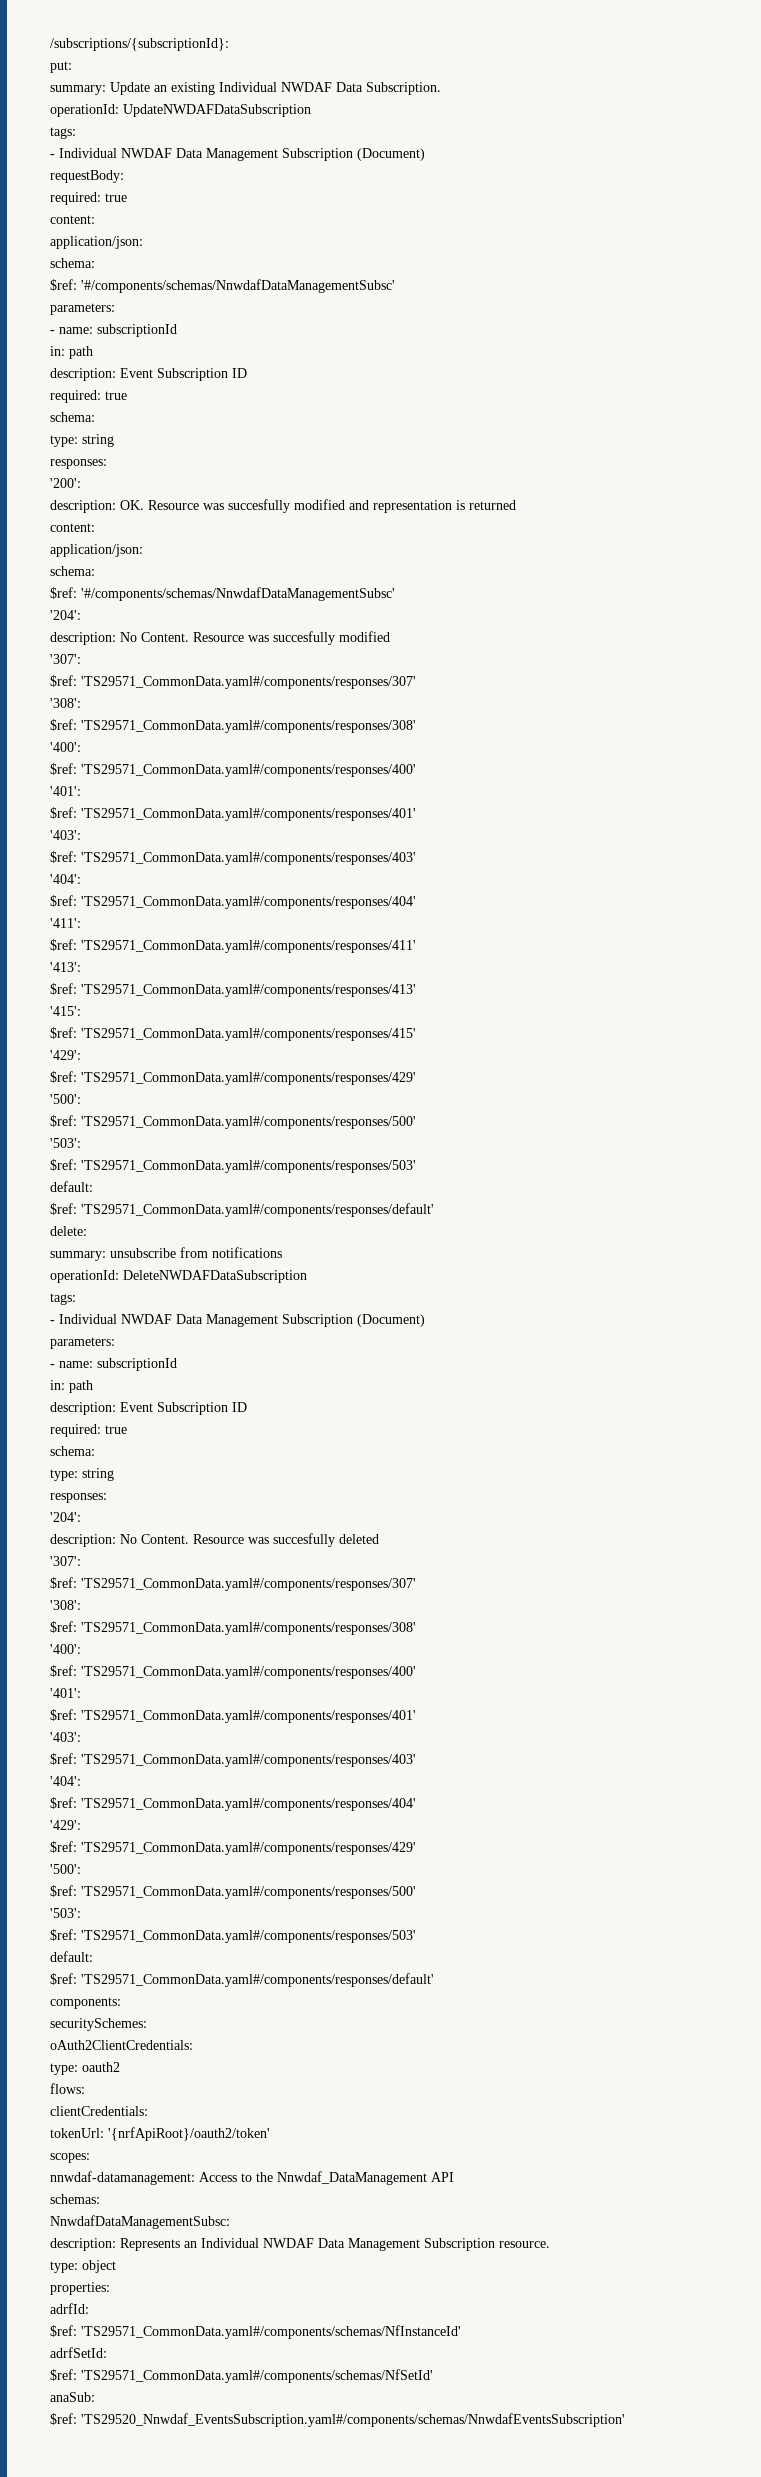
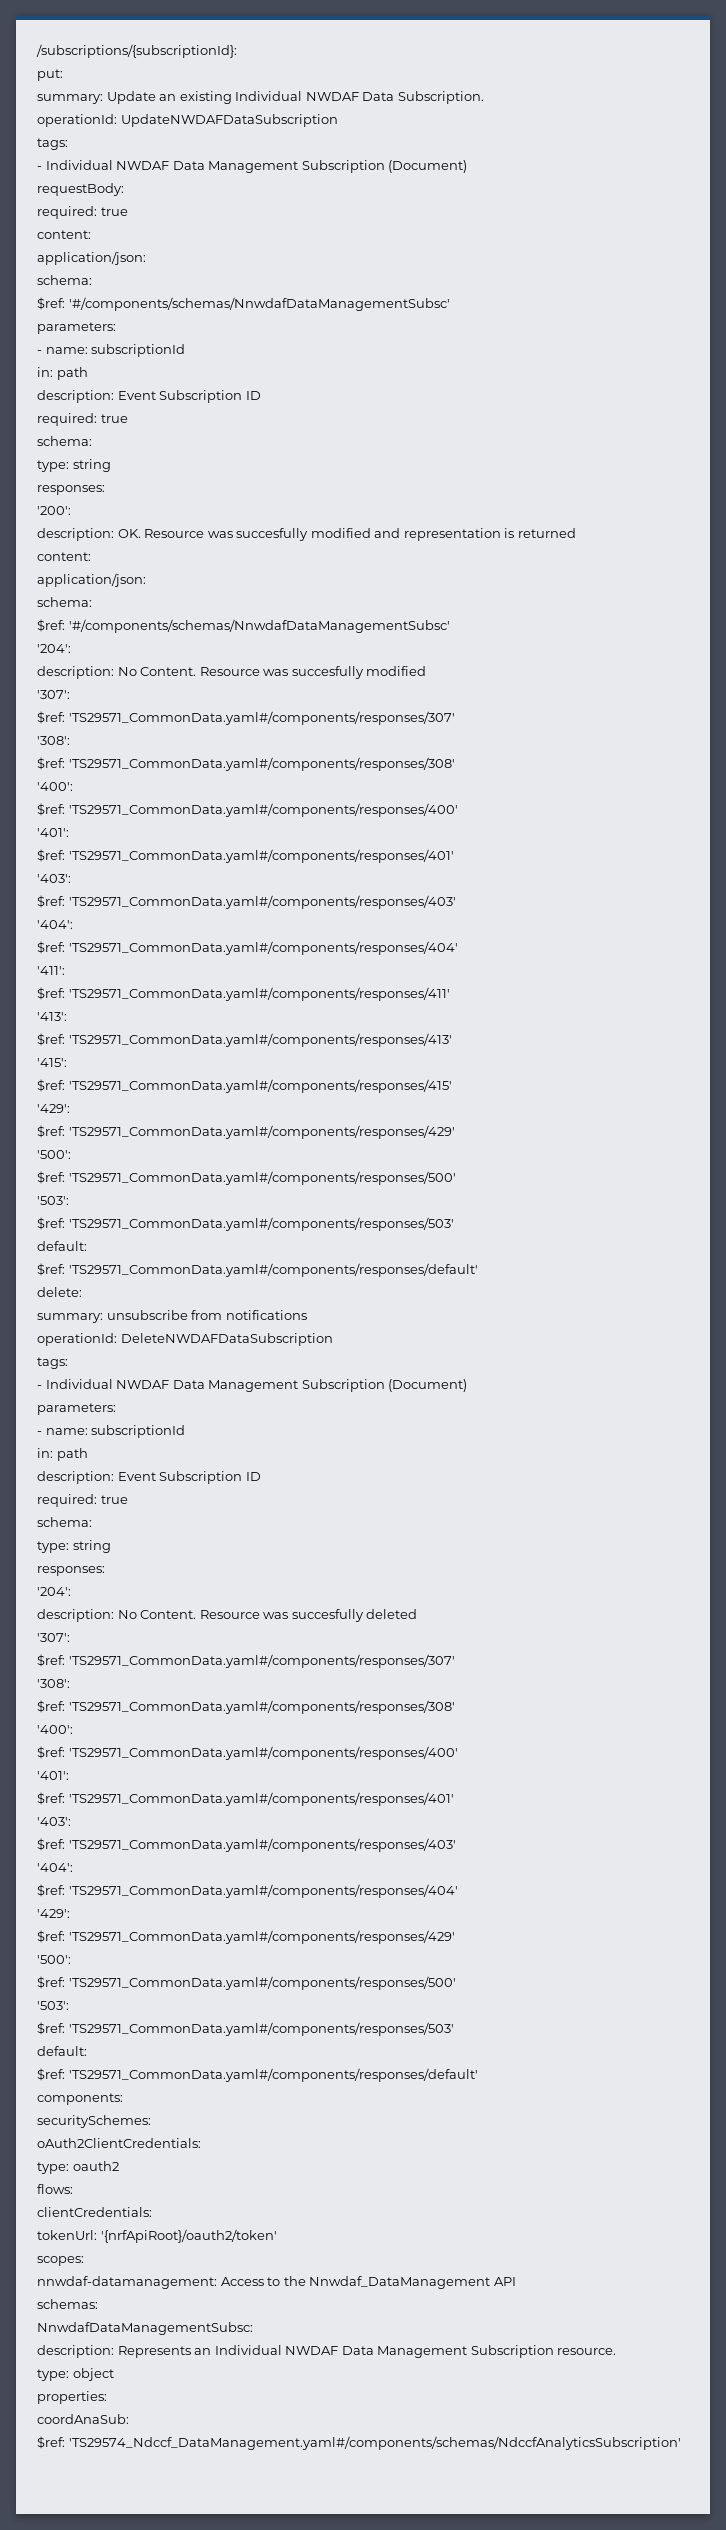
- adrfId:
- $ref: 'TS29571_CommonData.yaml#/components/schemas/NfInstanceId'
- adrfSetId:
- $ref: 'TS29571_CommonData.yaml#/components/schemas/NfSetId'
- anaSub:
- $ref: 'TS29520_Nnwdaf_EventsSubscription.yaml#/components/schemas/NnwdafEventsSubscription'
+ coordAnaSub:
+ $ref: 'TS29574_Ndccf_DataManagement.yaml#/components/schemas/NdccfAnalyticsSubscription'

